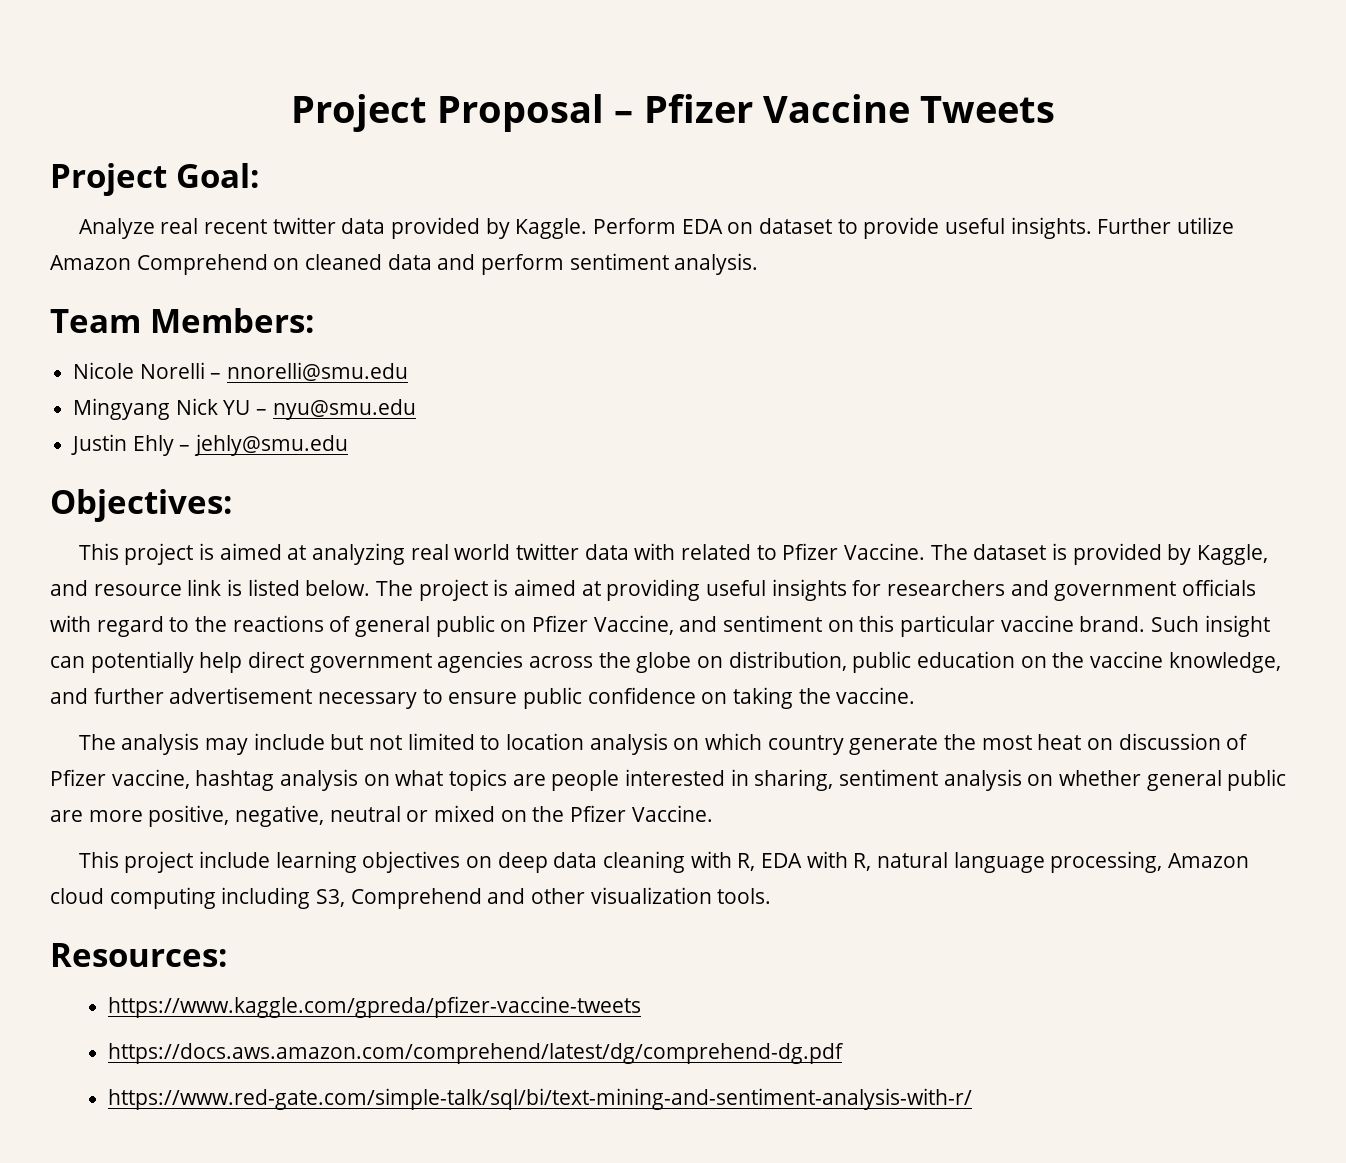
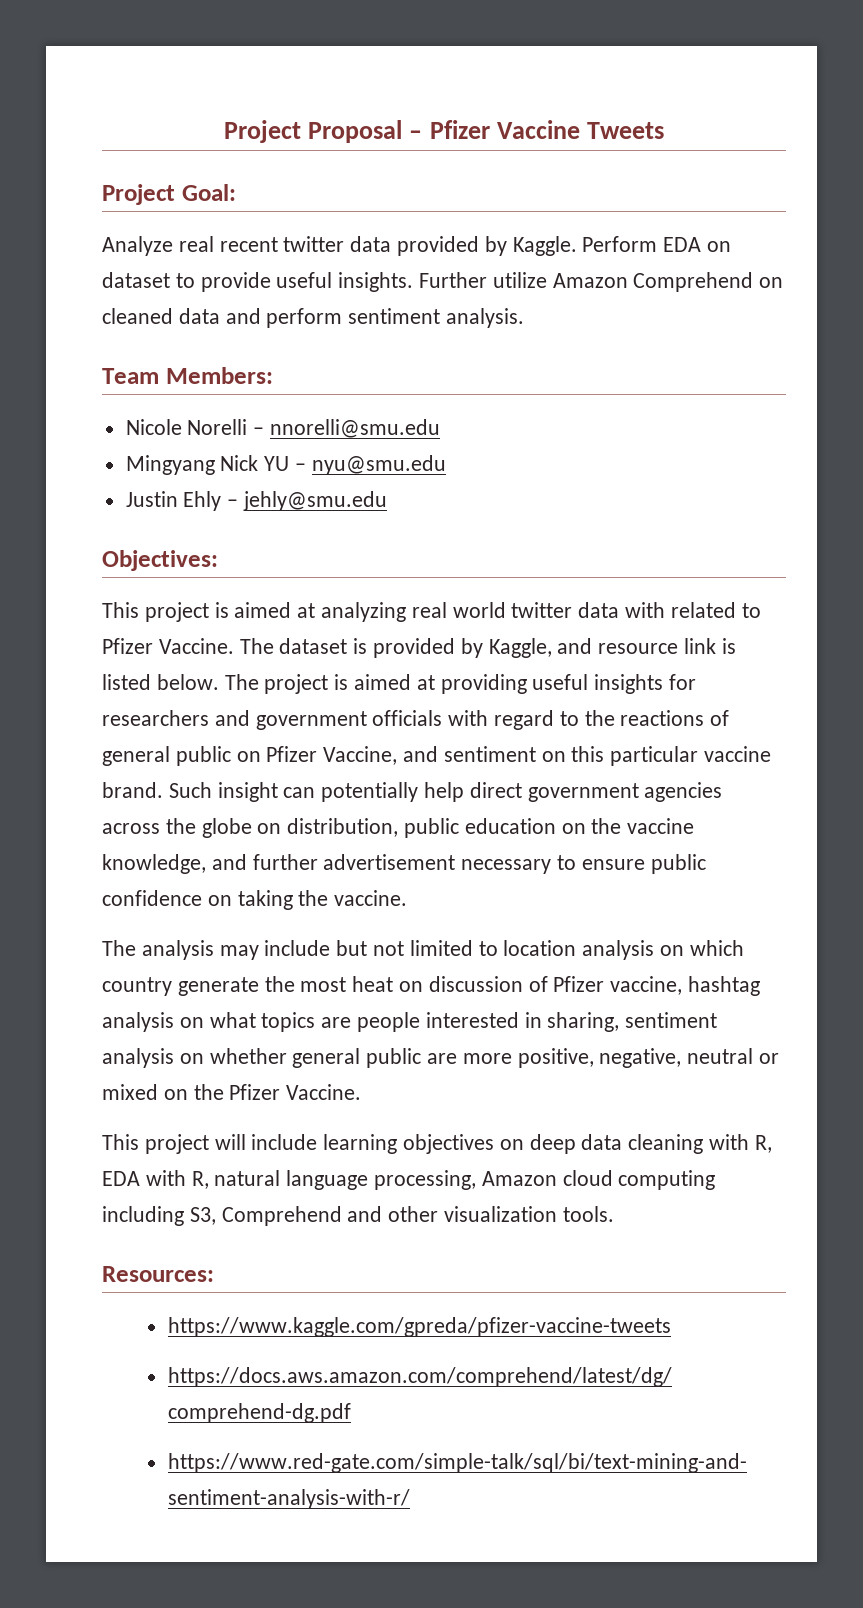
- This project include learning objectives on deep data cleaning with R, EDA with R, natural language processing, Amazon cloud computing including S3, Comprehend and other visualization tools.
+ This project will include learning objectives on deep data cleaning with R, EDA with R, natural language processing, Amazon cloud computing including S3, Comprehend and other visualization tools.

